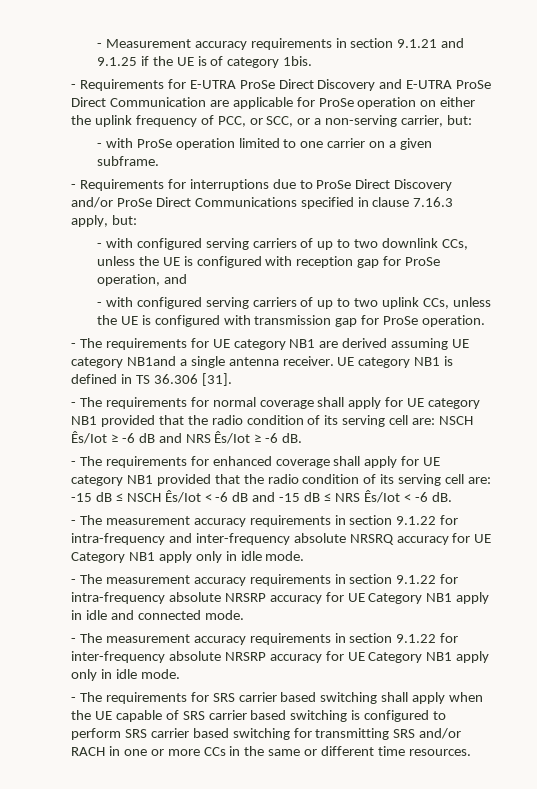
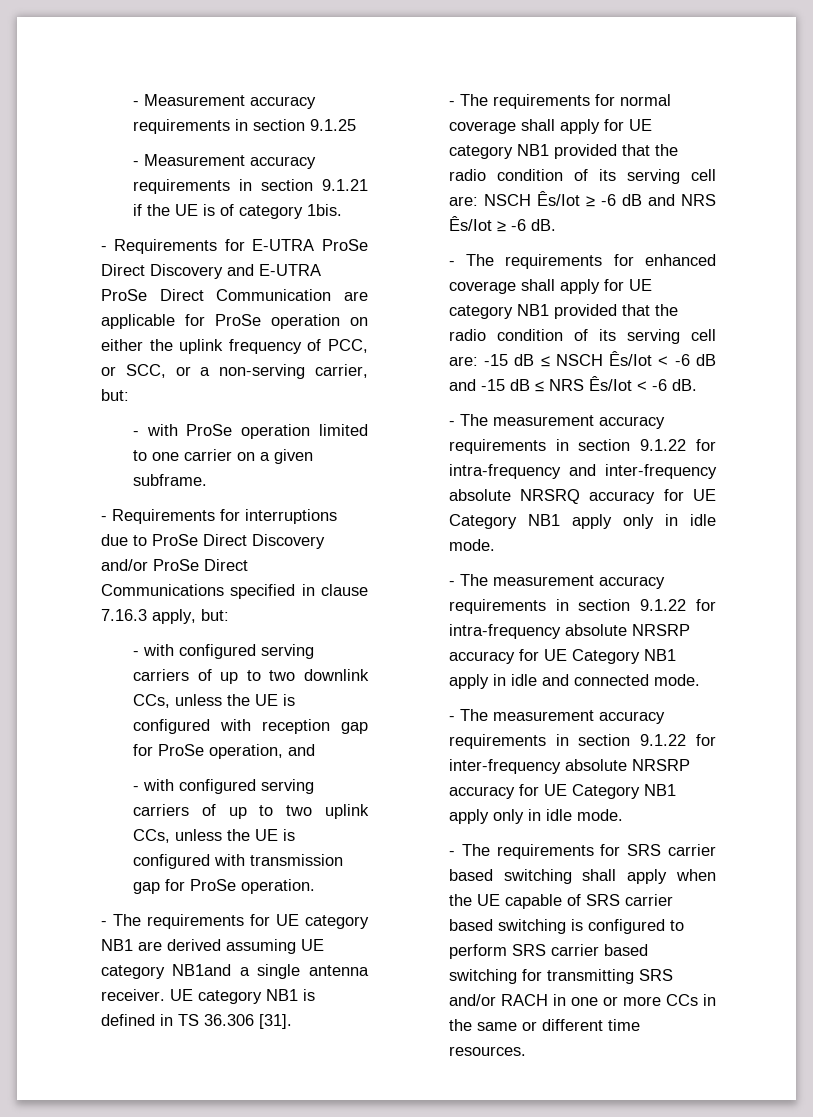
- - Measurement accuracy requirements in section 9.1.21 and 9.1.25 if the UE is of category 1bis.
+ - Measurement accuracy requirements in section 9.1.25
+ - Measurement accuracy requirements in section 9.1.21 if the UE is of category 1bis.

